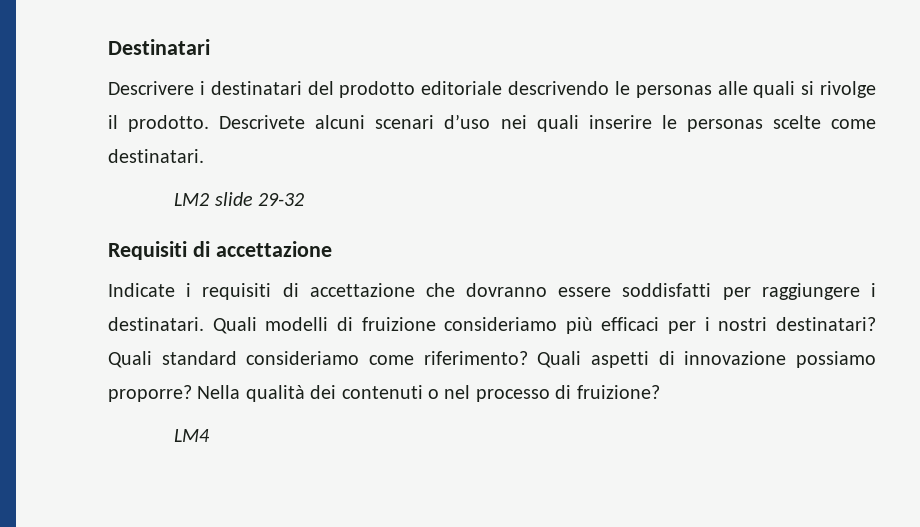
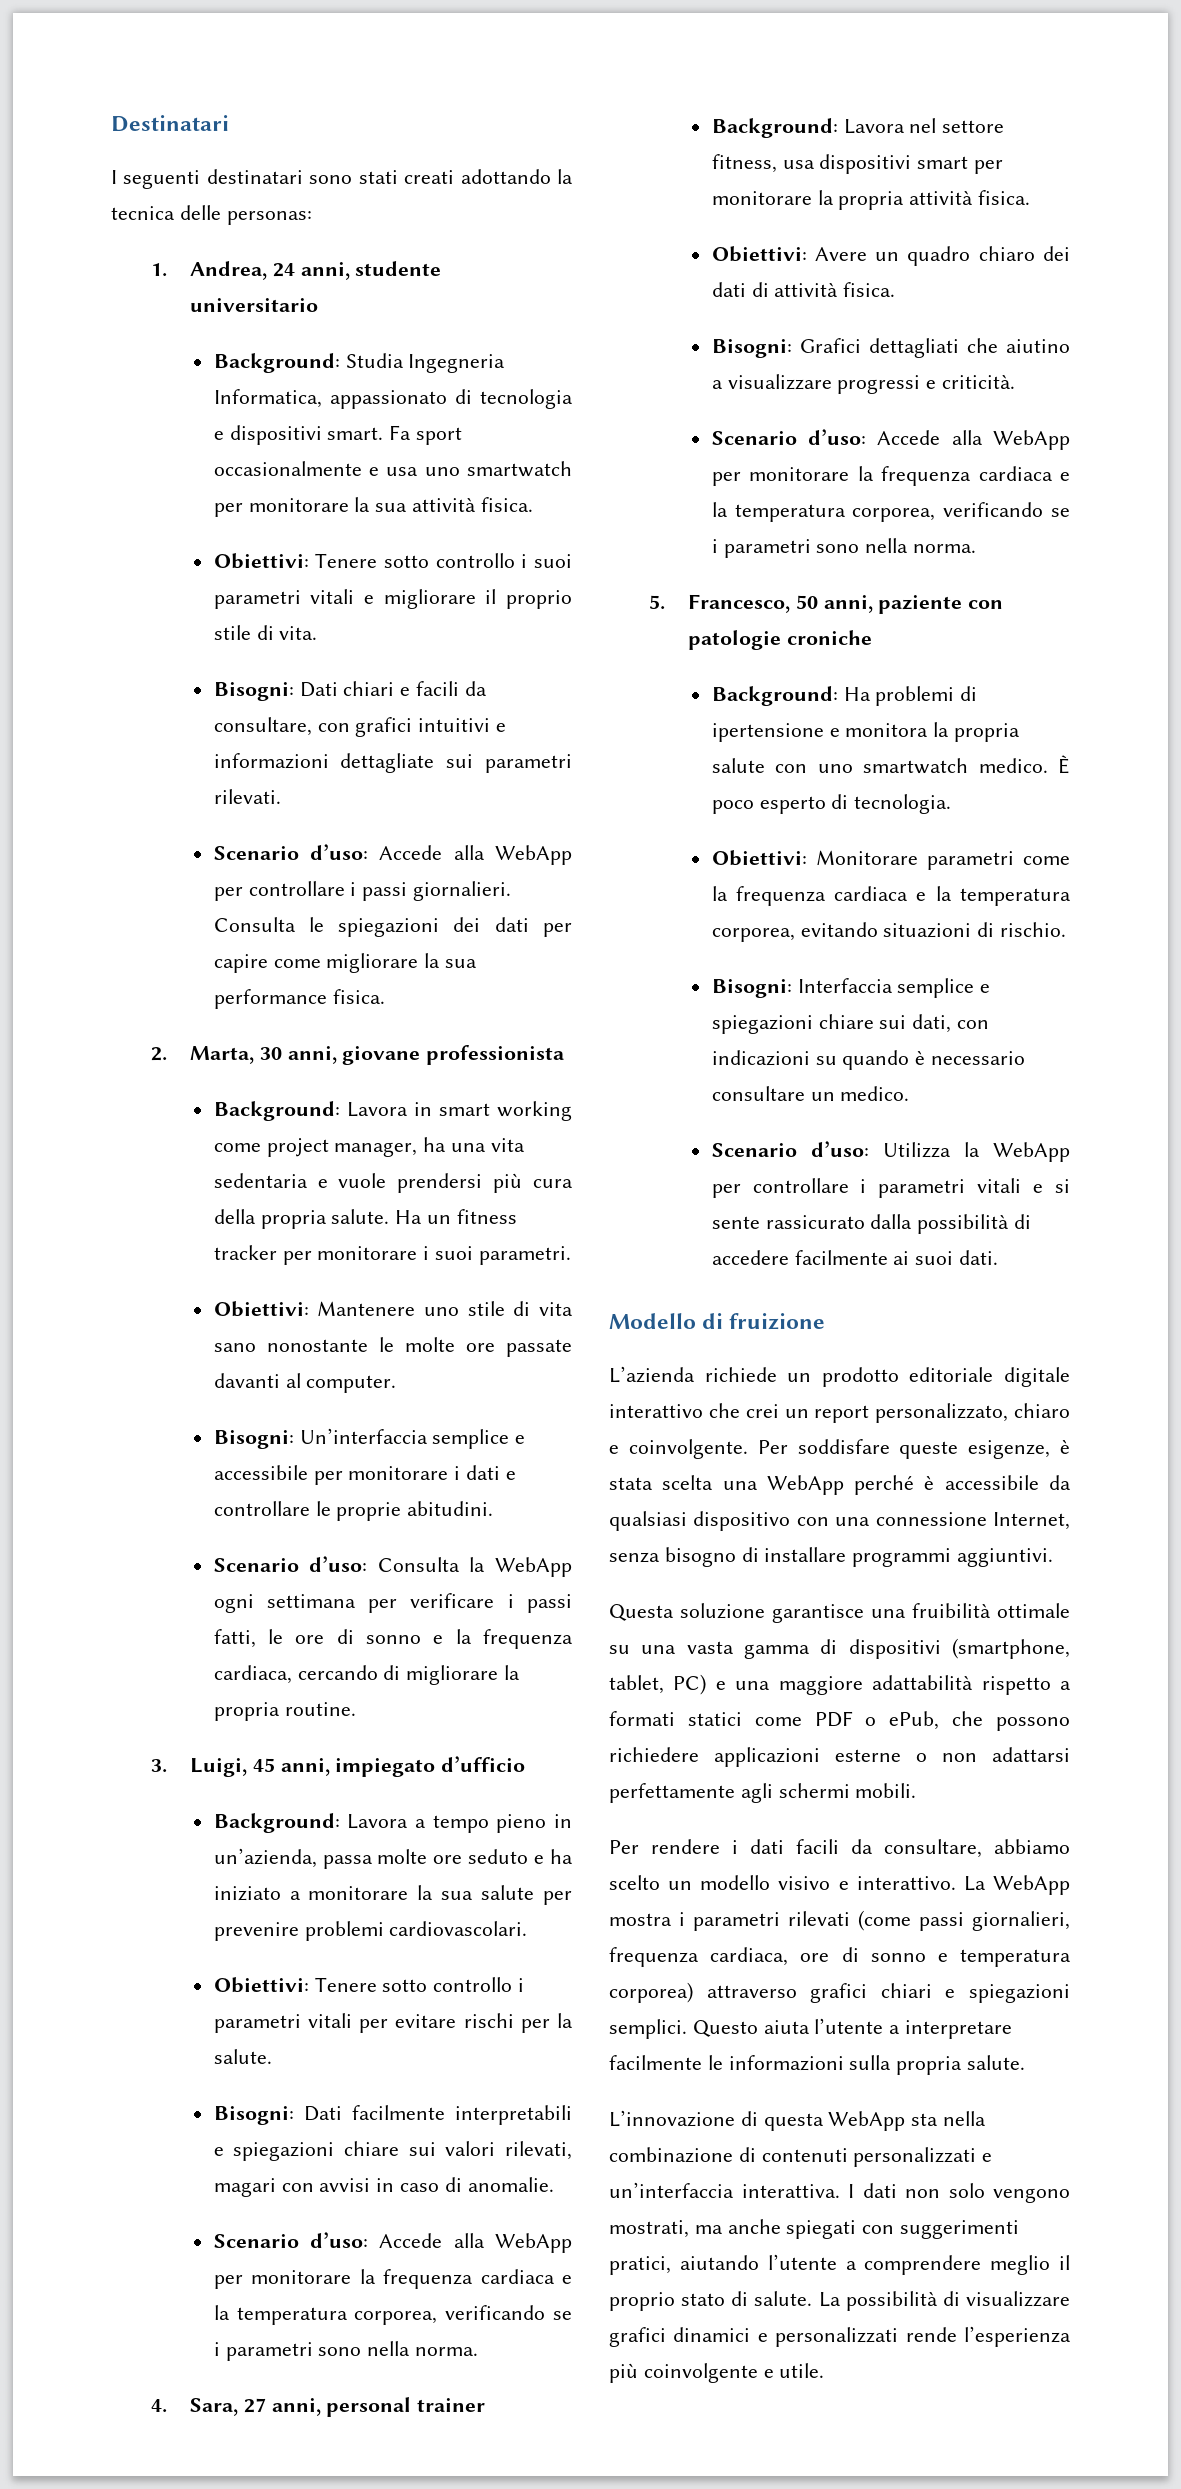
- Descrivere i destinatari del prodotto editoriale descrivendo le personas alle quali si rivolge il prodotto. Descrivete alcuni scenari d’uso nei quali inserire le personas scelte come destinatari.
- LM2 slide 29-32
- Requisiti di accettazione
- Indicate i requisiti di accettazione che dovranno essere soddisfatti per raggiungere i destinatari. Quali modelli di fruizione consideriamo più efficaci per i nostri destinatari? Quali standard consideriamo come riferimento? Quali aspetti di innovazione possiamo proporre? Nella qualità dei contenuti o nel processo di fruizione?
- LM4
+ I seguenti destinatari sono stati creati adottando la tecnica delle personas:
+ 1. Andrea, 24 anni, studente universitario
+ Background: Studia Ingegneria Informatica, appassionato di tecnologia e dispositivi smart. Fa sport occasionalmente e usa uno smartwatch per monitorare la sua attività fisica.
+ Obiettivi: Tenere sotto controllo i suoi parametri vitali e migliorare il proprio stile di vita.
+ Bisogni: Dati chiari e facili da consultare, con grafici intuitivi e informazioni dettagliate sui parametri rilevati.
+ Scenario d’uso: Accede alla WebApp per controllare i passi giornalieri. Consulta le spiegazioni dei dati per capire come migliorare la sua performance fisica.
+ 2. Marta, 30 anni, giovane professionista
+ Background: Lavora in smart working come project manager, ha una vita sedentaria e vuole prendersi più cura della propria salute. Ha un fitness tracker per monitorare i suoi parametri.
+ Obiettivi: Mantenere uno stile di vita sano nonostante le molte ore passate davanti al computer.
+ Bisogni: Un’interfaccia semplice e accessibile per monitorare i dati e controllare le proprie abitudini.
+ Scenario d’uso: Consulta la WebApp ogni settimana per verificare i passi fatti, le ore di sonno e la frequenza cardiaca, cercando di migliorare la propria routine.
+ 3. Luigi, 45 anni, impiegato d’ufficio
+ Background: Lavora a tempo pieno in un’azienda, passa molte ore seduto e ha iniziato a monitorare la sua salute per prevenire problemi cardiovascolari.
+ Obiettivi: Tenere sotto controllo i parametri vitali per evitare rischi per la salute.
+ Bisogni: Dati facilmente interpretabili e spiegazioni chiare sui valori rilevati, magari con avvisi in caso di anomalie.
+ Scenario d’uso: Accede alla WebApp per monitorare la frequenza cardiaca e la temperatura corporea, verificando se i parametri sono nella norma.
+ 4. Sara, 27 anni, personal trainer
+ Background: Lavora nel settore fitness, usa dispositivi smart per monitorare la propria attività fisica.
+ Obiettivi: Avere un quadro chiaro dei dati di attività fisica.
+ Bisogni: Grafici dettagliati che aiutino a visualizzare progressi e criticità.
+ Scenario d’uso: Accede alla WebApp per monitorare la frequenza cardiaca e la temperatura corporea, verificando se i parametri sono nella norma.
+ 5. Francesco, 50 anni, paziente con patologie croniche
+ Background: Ha problemi di ipertensione e monitora la propria salute con uno smartwatch medico. È poco esperto di tecnologia.
+ Obiettivi: Monitorare parametri come la frequenza cardiaca e la temperatura corporea, evitando situazioni di rischio.
+ Bisogni: Interfaccia semplice e spiegazioni chiare sui dati, con indicazioni su quando è necessario consultare un medico.
+ Scenario d’uso: Utilizza la WebApp per controllare i parametri vitali e si sente rassicurato dalla possibilità di accedere facilmente ai suoi dati.
+ Modello di fruizione
+ L’azienda richiede un prodotto editoriale digitale interattivo che crei un report personalizzato, chiaro e coinvolgente. Per soddisfare queste esigenze, è stata scelta una WebApp perché è accessibile da qualsiasi dispositivo con una connessione Internet, senza bisogno di installare programmi aggiuntivi.
+ Questa soluzione garantisce una fruibilità ottimale su una vasta gamma di dispositivi (smartphone, tablet, PC) e una maggiore adattabilità rispetto a formati statici come PDF o ePub, che possono richiedere applicazioni esterne o non adattarsi perfettamente agli schermi mobili.
+ Per rendere i dati facili da consultare, abbiamo scelto un modello visivo e interattivo. La WebApp mostra i parametri rilevati (come passi giornalieri, frequenza cardiaca, ore di sonno e temperatura corporea) attraverso grafici chiari e spiegazioni semplici. Questo aiuta l’utente a interpretare facilmente le informazioni sulla propria salute.
+ L’innovazione di questa WebApp sta nella combinazione di contenuti personalizzati e un’interfaccia interattiva. I dati non solo vengono mostrati, ma anche spiegati con suggerimenti pratici, aiutando l’utente a comprendere meglio il proprio stato di salute. La possibilità di visualizzare grafici dinamici e personalizzati rende l’esperienza più coinvolgente e utile.

